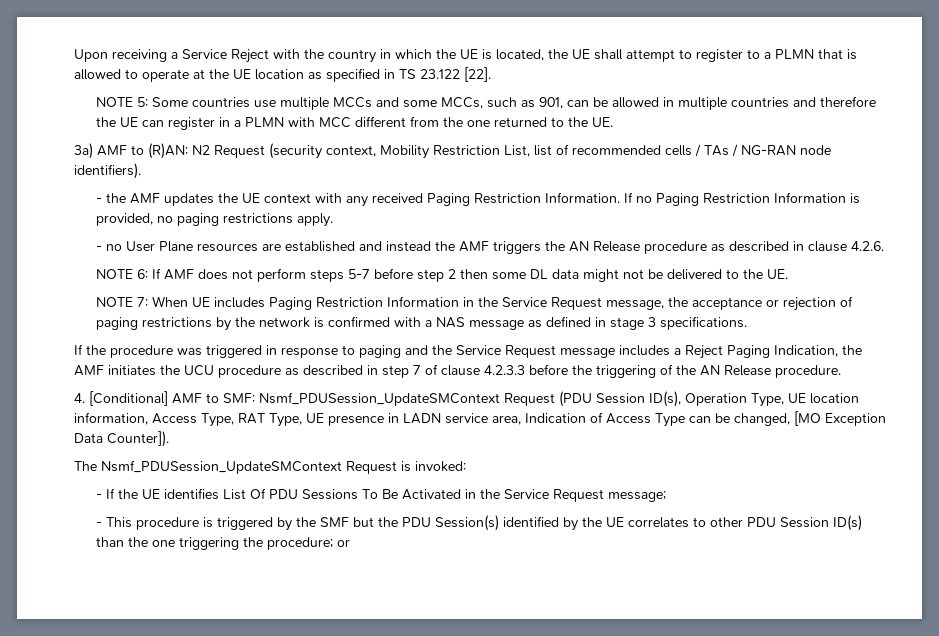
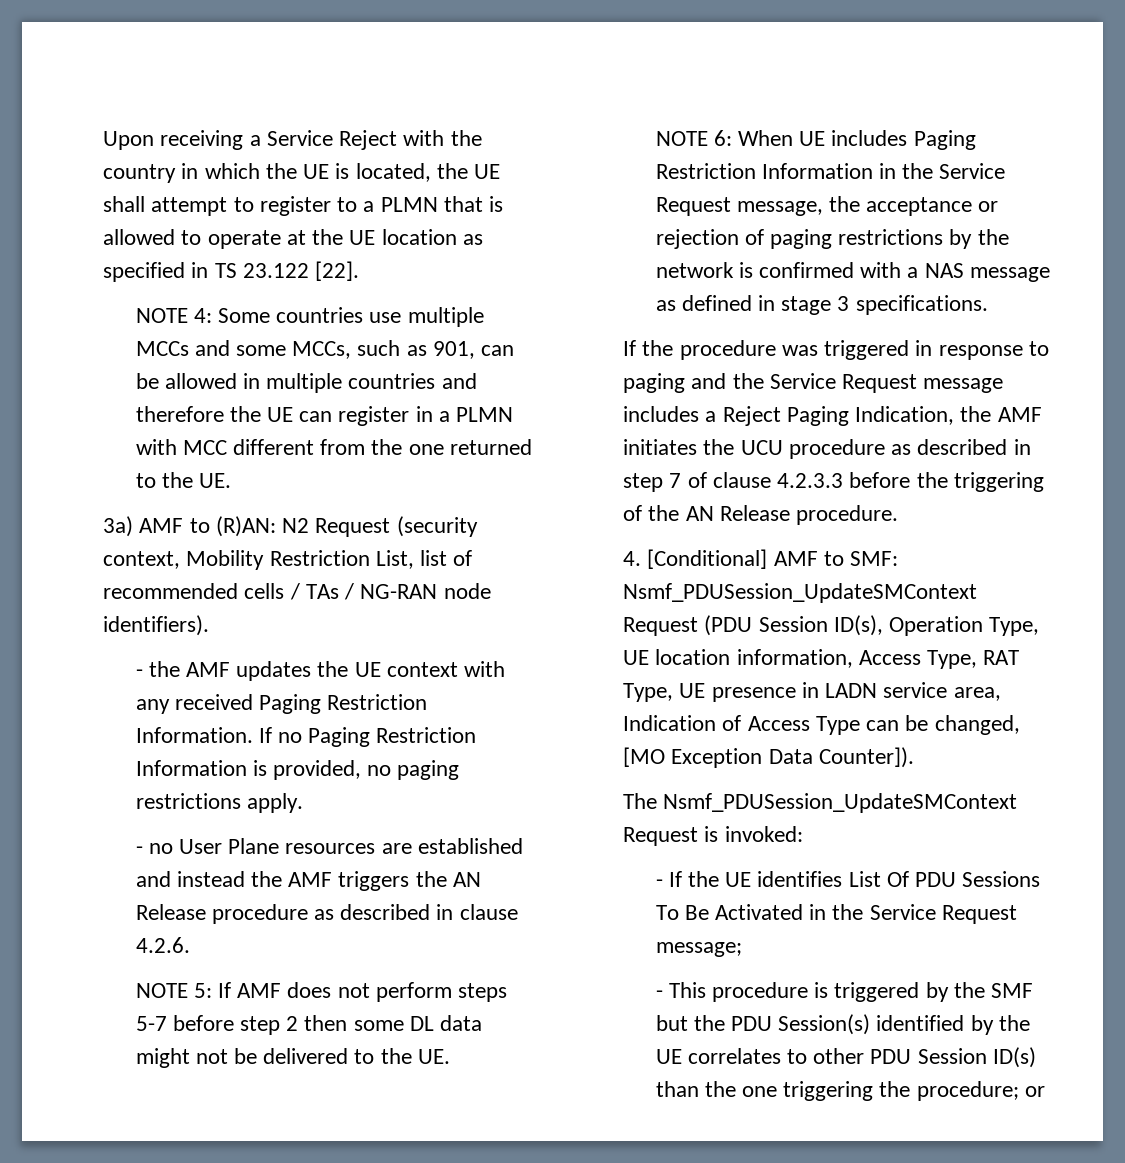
- NOTE 5: Some countries use multiple MCCs and some MCCs, such as 901, can be allowed in multiple countries and therefore the UE can register in a PLMN with MCC different from the one returned to the UE.
+ NOTE 4: Some countries use multiple MCCs and some MCCs, such as 901, can be allowed in multiple countries and therefore the UE can register in a PLMN with MCC different from the one returned to the UE.
- NOTE 6: If AMF does not perform steps 5-7 before step 2 then some DL data might not be delivered to the UE.
+ NOTE 5: If AMF does not perform steps 5-7 before step 2 then some DL data might not be delivered to the UE.
- NOTE 7: When UE includes Paging Restriction Information in the Service Request message, the acceptance or rejection of paging restrictions by the network is confirmed with a NAS message as defined in stage 3 specifications.
+ NOTE 6: When UE includes Paging Restriction Information in the Service Request message, the acceptance or rejection of paging restrictions by the network is confirmed with a NAS message as defined in stage 3 specifications.

